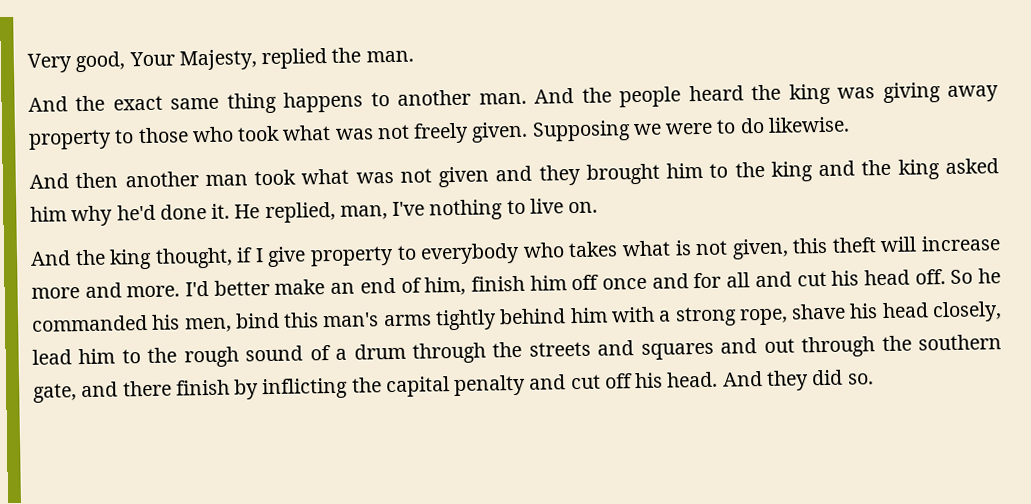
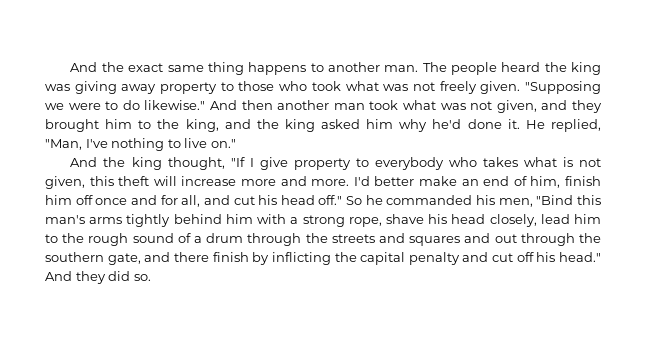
- Very good, Your Majesty, replied the man.
- And the people heard the king was giving away property to those who took what was not freely given.
+ The people heard the king was giving away property to those who took what was not freely given.
- Supposing we were to do likewise.
- And then another man took what was not given and they brought him to the king and the king asked him why he'd done it.
+ "Supposing we were to do likewise." And then another man took what was not given, and they brought him to the king, and the king asked him why he'd done it.
- He replied, man, I've nothing to live on.
+ He replied, "Man, I've nothing to live on."
- And the king thought, if I give property to everybody who takes what is not given, this theft will increase more and more.
+ And the king thought, "If I give property to everybody who takes what is not given, this theft will increase more and more.
- I'd better make an end of him, finish him off once and for all and cut his head off.
+ I'd better make an end of him, finish him off once and for all, and cut his head off."
- So he commanded his men, bind this man's arms tightly behind him with a strong rope, shave his head closely, lead him to the rough sound of a drum through the streets and squares and out through the southern gate, and there finish by inflicting the capital penalty and cut off his head.
+ So he commanded his men, "Bind this man's arms tightly behind him with a strong rope, shave his head closely, lead him to the rough sound of a drum through the streets and squares and out through the southern gate, and there finish by inflicting the capital penalty and cut off his head."

